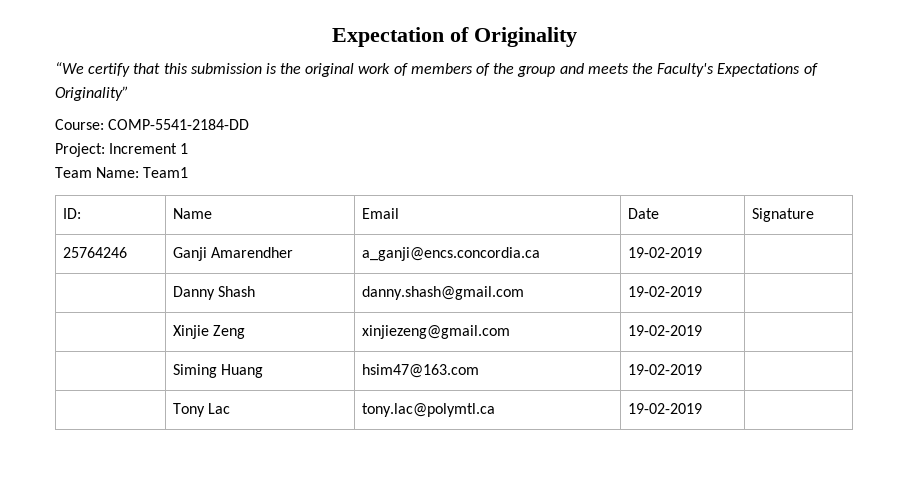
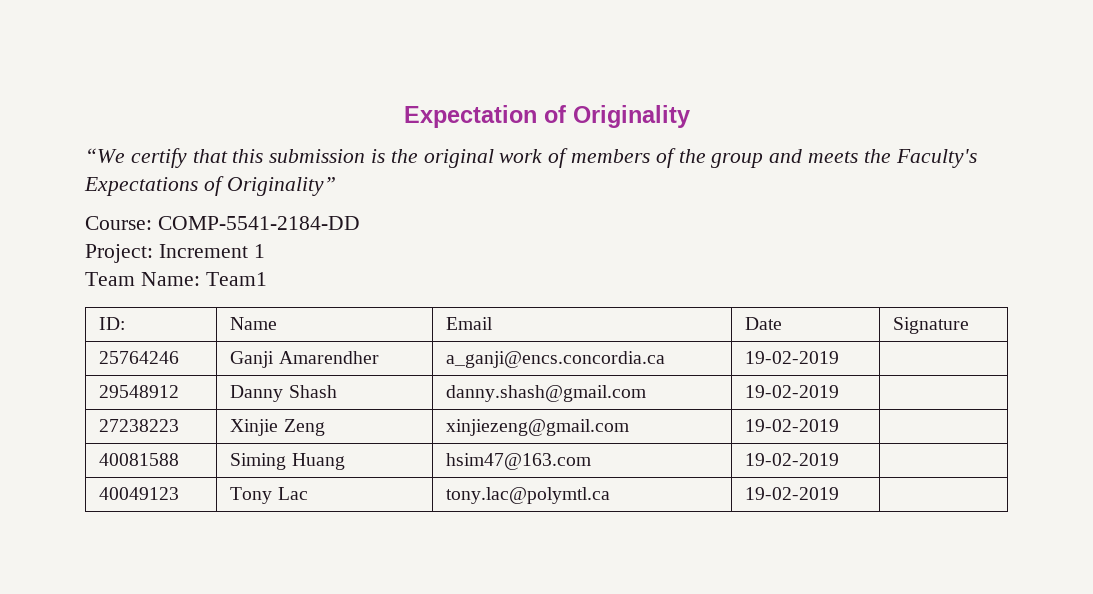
- | Danny Shash | danny.shash@gmail.com | 19-02-2019 |
+ 29548912 | Danny Shash | danny.shash@gmail.com | 19-02-2019 |
- | Xinjie Zeng | xinjiezeng@gmail.com | 19-02-2019 |
+ 27238223 | Xinjie Zeng | xinjiezeng@gmail.com | 19-02-2019 |
- | Siming Huang | hsim47@163.com | 19-02-2019 |
+ 40081588 | Siming Huang | hsim47@163.com | 19-02-2019 |
- | Tony Lac | tony.lac@polymtl.ca | 19-02-2019 |
+ 40049123 | Tony Lac | tony.lac@polymtl.ca | 19-02-2019 |

